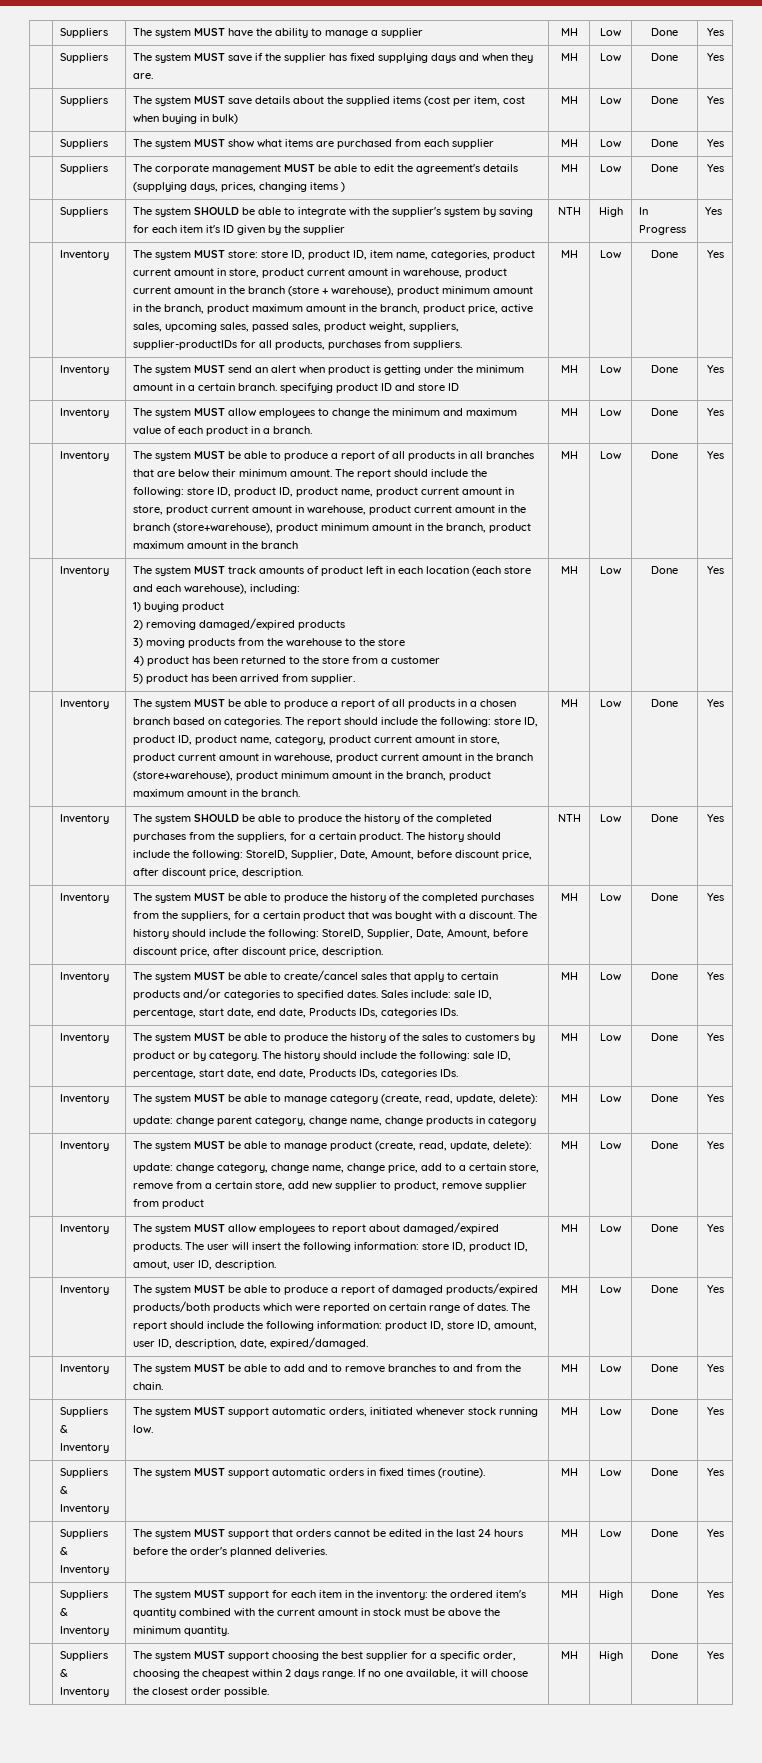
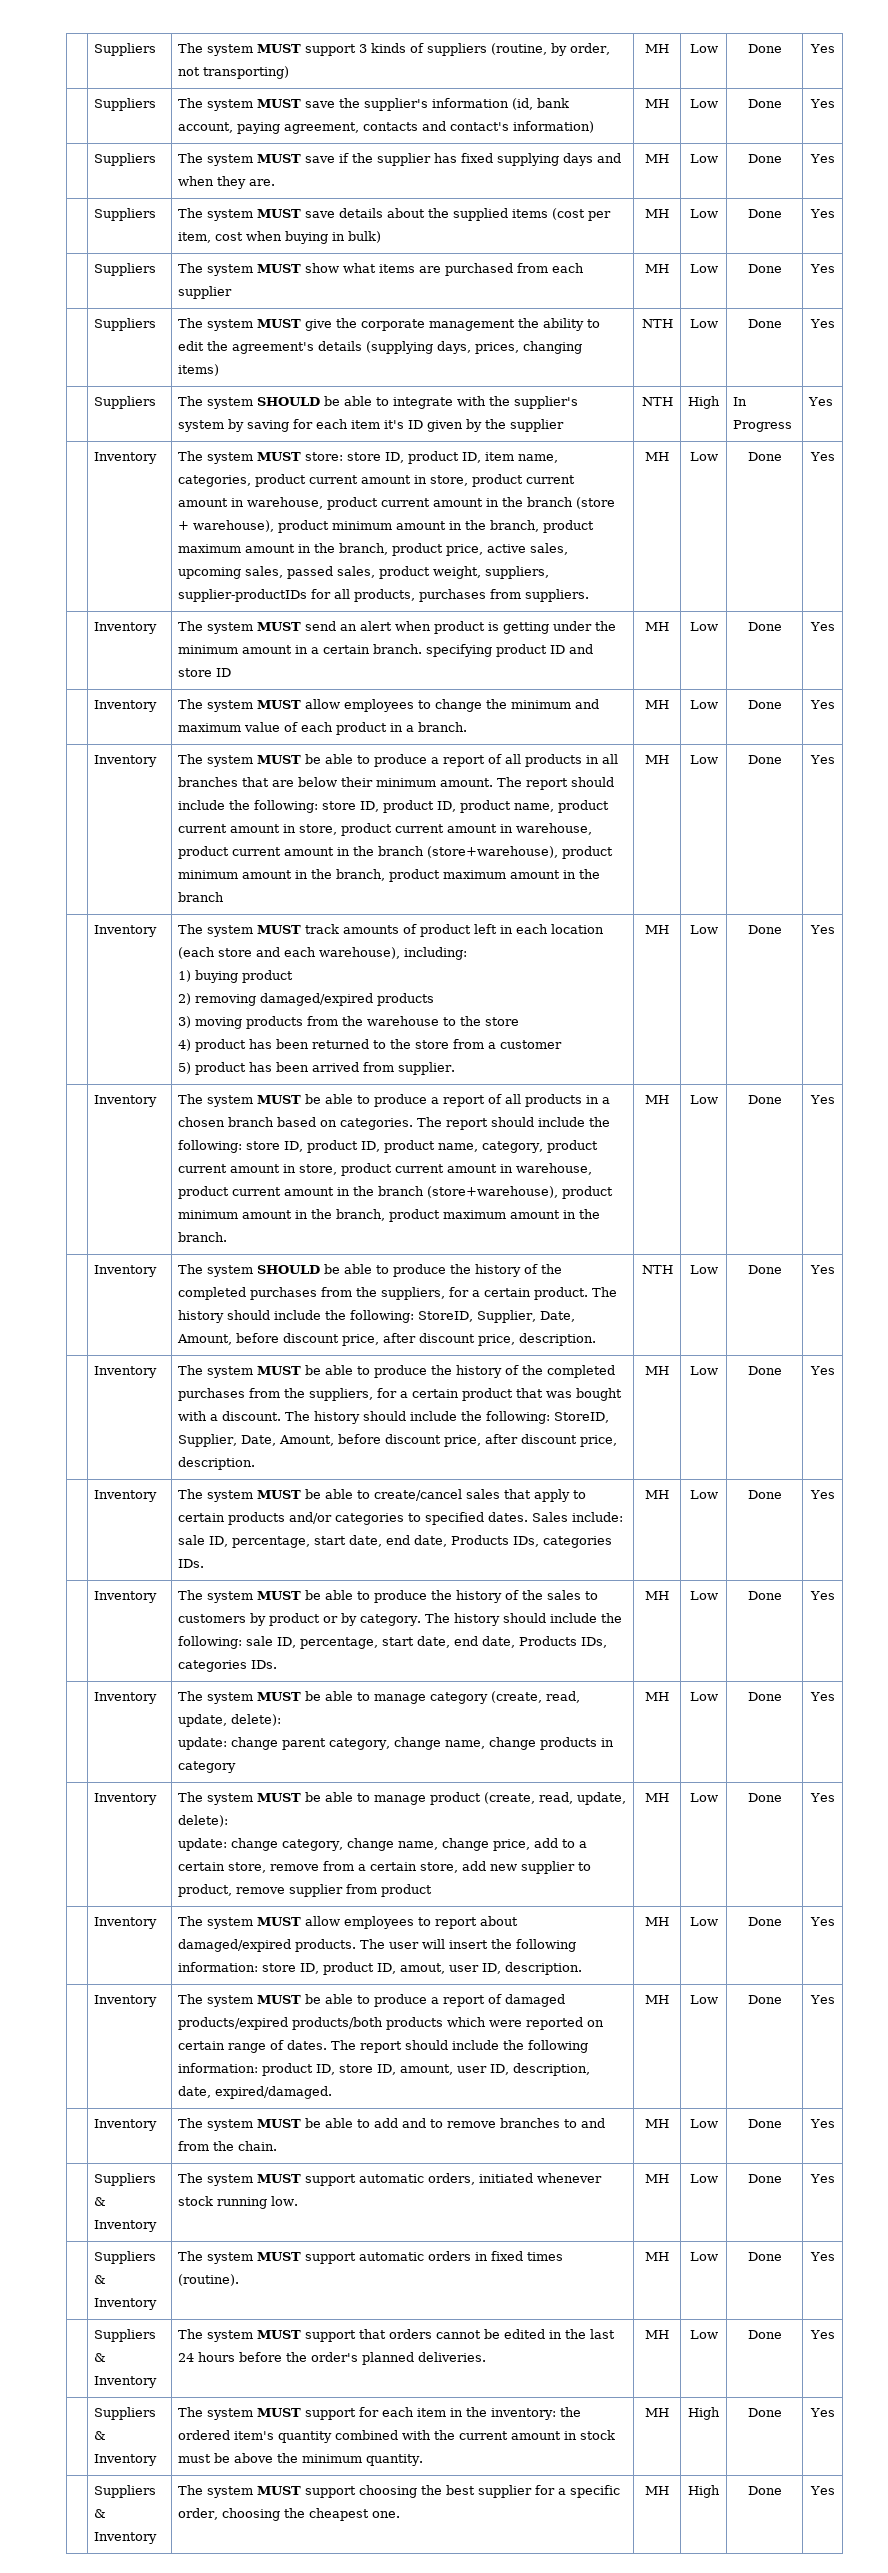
- | Suppliers | The system MUST have the ability to manage a supplier | MH | Low | Done | Yes
+ | Suppliers | The system MUST support 3 kinds of suppliers (routine, by order, not transporting) | MH | Low | Done | Yes
+ | Suppliers | The system MUST save the supplier's information (id, bank account, paying agreement, contacts and contact's information) | MH | Low | Done | Yes
- | Suppliers | The corporate management MUST be able to edit the agreement's details (supplying days, prices, changing items ) | MH | Low | Done | Yes
+ | Suppliers | The system MUST give the corporate management the ability to edit the agreement's details (supplying days, prices, changing items) | NTH | Low | Done | Yes
- | Suppliers & Inventory | The system MUST support choosing the best supplier for a specific order, choosing the cheapest within 2 days range. If no one available, it will choose the closest order possible. | MH | High | Done | Yes
+ | Suppliers & Inventory | The system MUST support choosing the best supplier for a specific order, choosing the cheapest one. | MH | High | Done | Yes

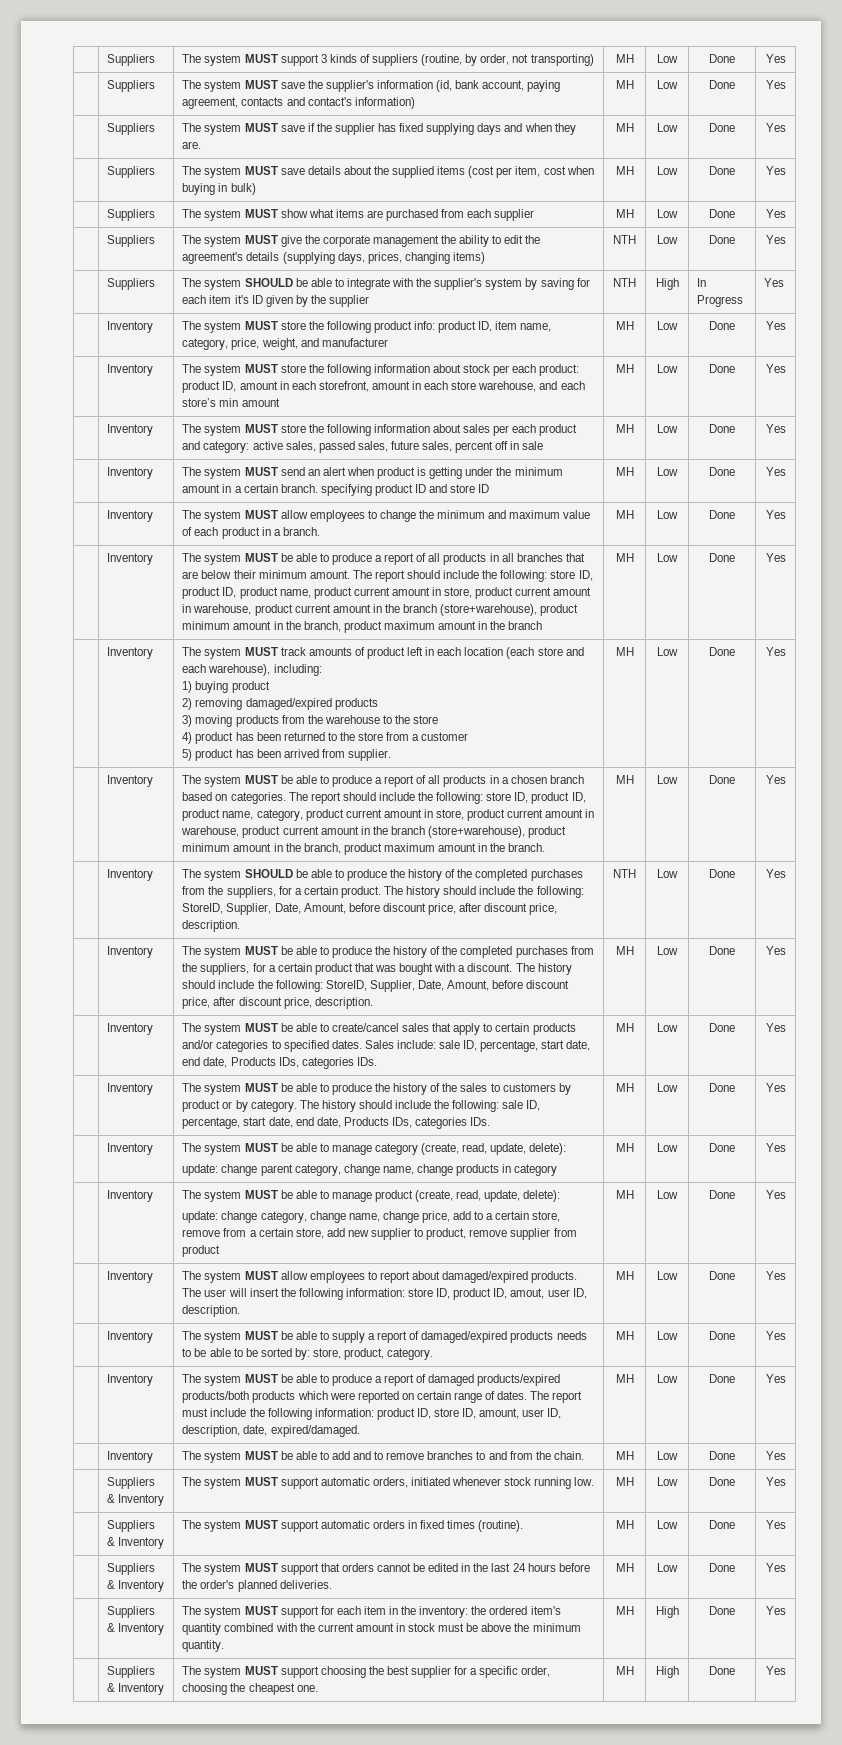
- The system MUST store: store ID, product ID, item name, categories, product current amount in store, product current amount in warehouse, product current amount in the branch (store + warehouse), product minimum amount in the branch, product maximum amount in the branch, product price, active sales, upcoming sales, passed sales, product weight, suppliers, supplier-productIDs for all products, purchases from suppliers. | MH | Low | Done | Yes
+ The system MUST store the following product info: product ID, item name, category, price, weight, and manufacturer | MH | Low | Done | Yes
+ | Inventory | The system MUST store the following information about stock per each product: product ID, amount in each storefront, amount in each store warehouse, and each store’s min amount | MH | Low | Done | Yes
+ | Inventory | The system MUST store the following information about sales per each product and category: active sales, passed sales, future sales, percent off in sale | MH | Low | Done | Yes
+ | Inventory | The system MUST be able to supply a report of damaged/expired products needs to be able to be sorted by: store, product, category. | MH | Low | Done | Yes
- The report should include the following information: product ID, store ID, amount, user ID, description, date, expired/damaged.
+ The report must include the following information: product ID, store ID, amount, user ID, description, date, expired/damaged.

